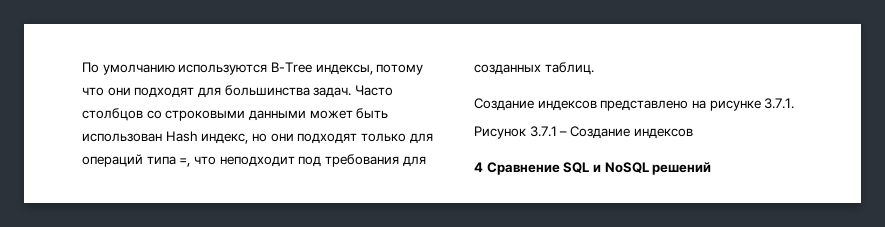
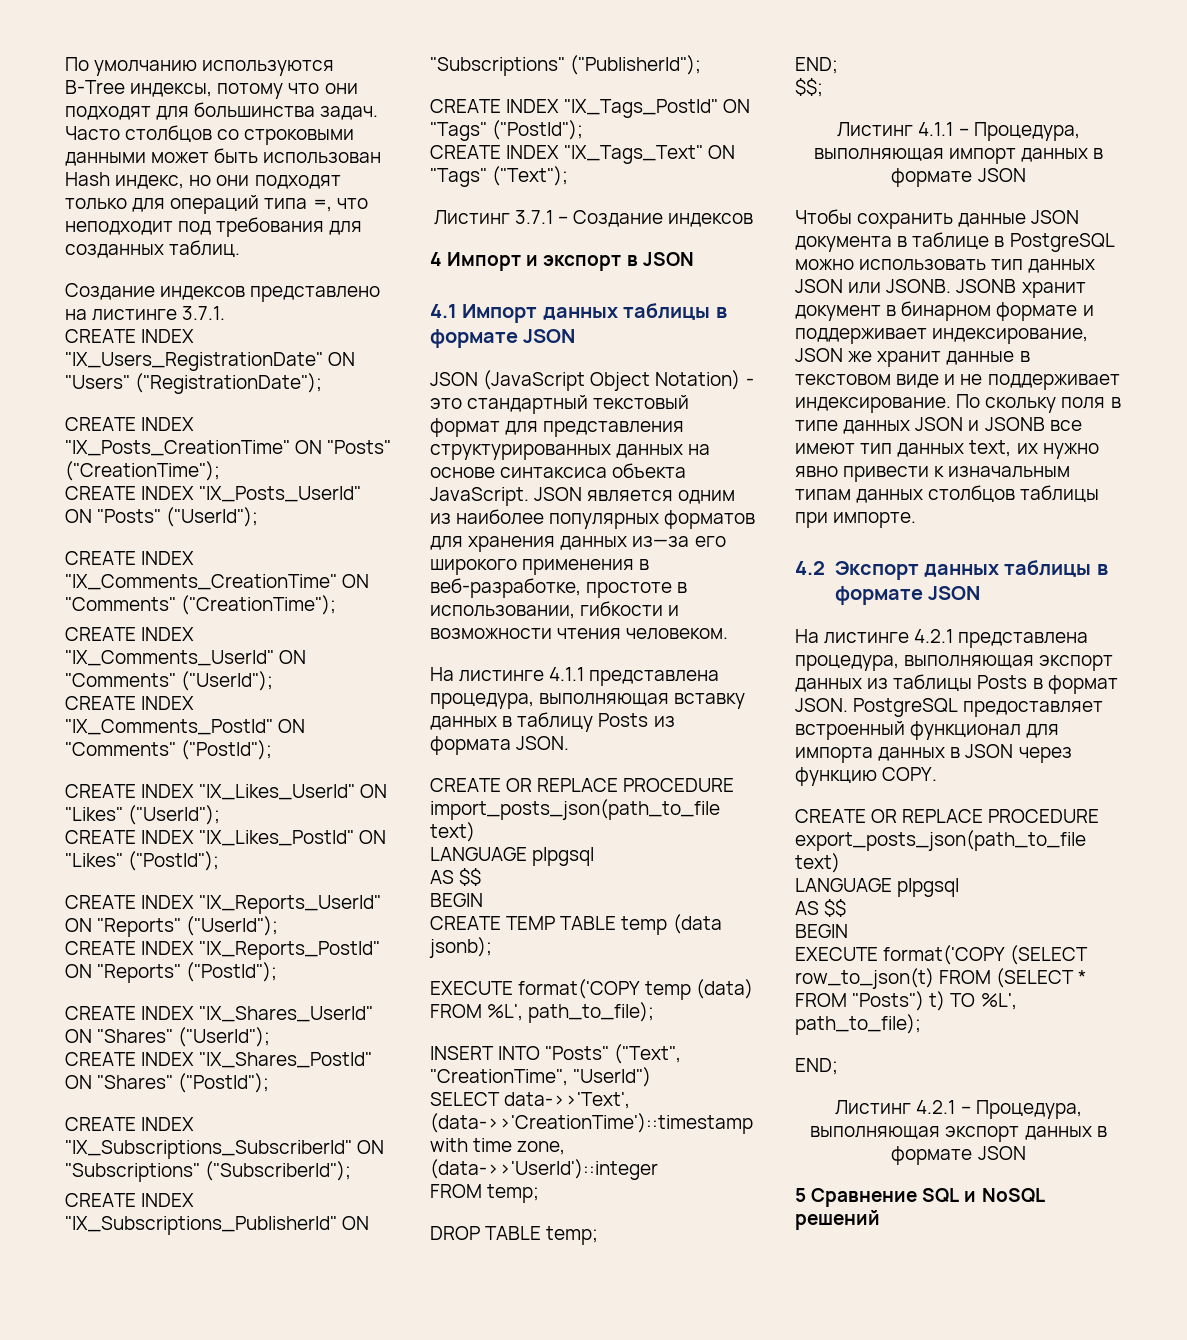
- Создание индексов представлено на рисунке 3.7.1.
+ Создание индексов представлено на листинге 3.7.1.
- Рисунок 3.7.1 – Создание индексов
+ CREATE INDEX "IX_Users_RegistrationDate" ON "Users" ("RegistrationDate");
+ CREATE INDEX "IX_Posts_CreationTime" ON "Posts" ("CreationTime");
+ CREATE INDEX "IX_Posts_UserId" ON "Posts" ("UserId");
+ CREATE INDEX "IX_Comments_CreationTime" ON "Comments" ("CreationTime");
+ CREATE INDEX "IX_Comments_UserId" ON "Comments" ("UserId");
+ CREATE INDEX "IX_Comments_PostId" ON "Comments" ("PostId");
+ CREATE INDEX "IX_Likes_UserId" ON "Likes" ("UserId");
+ CREATE INDEX "IX_Likes_PostId" ON "Likes" ("PostId");
+ CREATE INDEX "IX_Reports_UserId" ON "Reports" ("UserId");
+ CREATE INDEX "IX_Reports_PostId" ON "Reports" ("PostId");
+ CREATE INDEX "IX_Shares_UserId" ON "Shares" ("UserId");
+ CREATE INDEX "IX_Shares_PostId" ON "Shares" ("PostId");
+ CREATE INDEX "IX_Subscriptions_SubscriberId" ON "Subscriptions" ("SubscriberId");
+ CREATE INDEX "IX_Subscriptions_PublisherId" ON "Subscriptions" ("PublisherId");
+ CREATE INDEX "IX_Tags_PostId" ON "Tags" ("PostId");
+ CREATE INDEX "IX_Tags_Text" ON "Tags" ("Text");
+ Листинг 3.7.1 – Создание индексов
- 4 Сравнение SQL и NoSQL решений
+ 4 Импорт и экспорт в JSON
+ 4.1 Импорт данных таблицы в формате JSON
+ JSON (JavaScript Object Notation) - это стандартный текстовый формат для представления структурированных данных на основе синтаксиса объекта JavaScript. JSON является одним из наиболее популярных форматов для хранения данных из—за его широкого применения в веб-разработке, простоте в использовании, гибкости и возможности чтения человеком.
+ На листинге 4.1.1 представлена процедура, выполняющая вставку данных в таблицу Posts из формата JSON.
+ CREATE OR REPLACE PROCEDURE import_posts_json(path_to_file text)
+ LANGUAGE plpgsql
+ AS $$
+ BEGIN
+ CREATE TEMP TABLE temp (data jsonb);
+ EXECUTE format('COPY temp (data) FROM %L', path_to_file);
+ INSERT INTO "Posts" ("Text", "CreationTime", "UserId")
+ SELECT data->>'Text', (data->>'CreationTime')::timestamp with time zone, (data->>'UserId')::integer
+ FROM temp;
+ DROP TABLE temp;
+ END;
+ $$;
+ Листинг 4.1.1 – Процедура, выполняющая импорт данных в формате JSON
+ Чтобы сохранить данные JSON документа в таблице в PostgreSQL можно использовать тип данных JSON или JSONB. JSONB хранит документ в бинарном формате и поддерживает индексирование, JSON же хранит данные в текстовом виде и не поддерживает индексирование. По скольку поля в типе данных JSON и JSONB все имеют тип данных text, их нужно явно привести к изначальным типам данных столбцов таблицы при импорте.
+ 4.2 Экспорт данных таблицы в формате JSON
+ На листинге 4.2.1 представлена процедура, выполняющая экспорт данных из таблицы Posts в формат JSON. PostgreSQL предоставляет встроенный функционал для импорта данных в JSON через функцию COPY.
+ CREATE OR REPLACE PROCEDURE export_posts_json(path_to_file text)
+ LANGUAGE plpgsql
+ AS $$
+ BEGIN
+ EXECUTE format('COPY (SELECT row_to_json(t) FROM (SELECT * FROM "Posts") t) TO %L', path_to_file);
+ END;
+ Листинг 4.2.1 – Процедура, выполняющая экспорт данных в формате JSON
+ 5 Сравнение SQL и NoSQL решений

